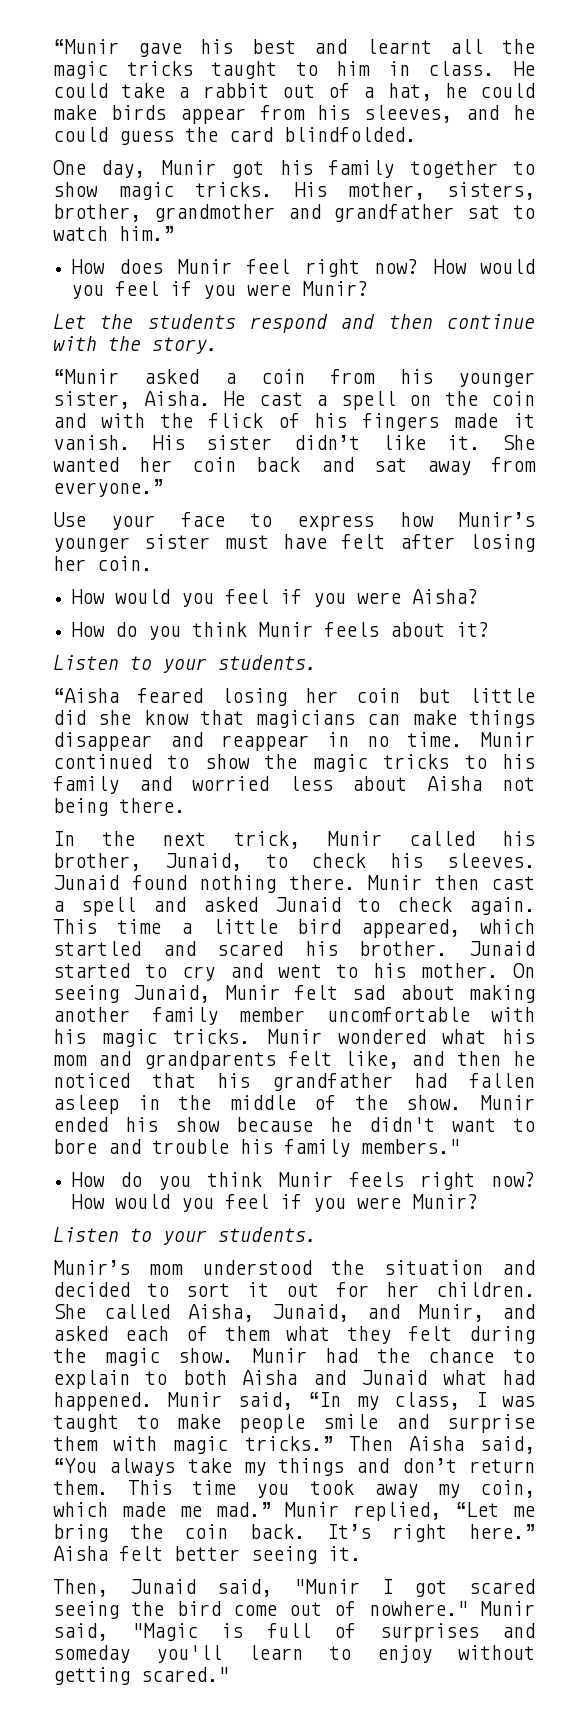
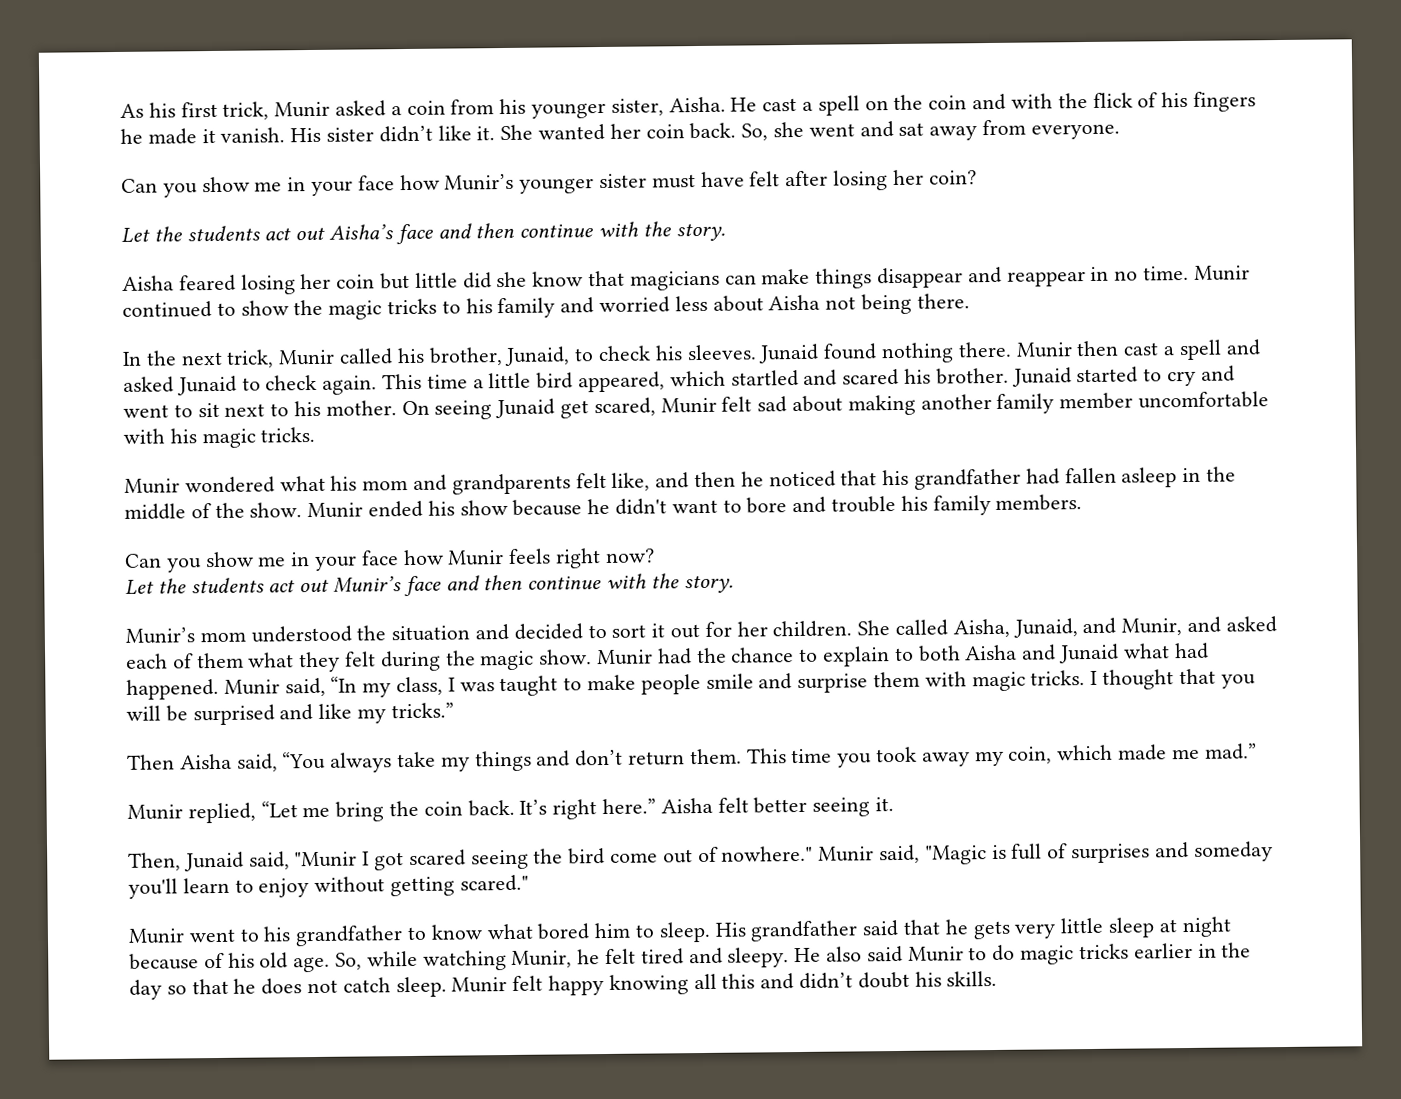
- “Munir gave his best and learnt all the magic tricks taught to him in class. He could take a rabbit out of a hat, he could make birds appear from his sleeves, and he could guess the card blindfolded.
- One day, Munir got his family together to show magic tricks. His mother, sisters, brother, grandmother and grandfather sat to watch him.”
- How does Munir feel right now? How would you feel if you were Munir?
- Let the students respond and then continue with the story.
- “Munir asked a coin from his younger sister, Aisha.
+ As his first trick, Munir asked a coin from his younger sister, Aisha.
- He cast a spell on the coin and with the flick of his fingers made it vanish.
+ He cast a spell on the coin and with the flick of his fingers he made it vanish.
- She wanted her coin back and sat away from everyone.”
- Use your face to express how Munir’s younger sister must have felt after losing her coin.
- How would you feel if you were Aisha?
- How do you think Munir feels about it?
- Listen to your students.
- “Aisha feared losing her coin but little did she know that magicians can make things disappear and reappear in no time.
+ She wanted her coin back. So, she went and sat away from everyone.
+ Can you show me in your face how Munir’s younger sister must have felt after losing her coin?
+ Let the students act out Aisha’s face and then continue with the story.
+ Aisha feared losing her coin but little did she know that magicians can make things disappear and reappear in no time.
- Junaid started to cry and went to his mother.
+ Junaid started to cry and went to sit next to his mother.
- On seeing Junaid, Munir felt sad about making another family member uncomfortable with his magic tricks. Munir wondered what his mom and grandparents felt like, and then he noticed that his grandfather had fallen asleep in the middle of the show.
+ On seeing Junaid get scared, Munir felt sad about making another family member uncomfortable with his magic tricks.
+ Munir wondered what his mom and grandparents felt like, and then he noticed that his grandfather had fallen asleep in the middle of the show.
- Munir ended his show because he didn't want to bore and trouble his family members."
- How do you think Munir feels right now? How would you feel if you were Munir?
- Listen to your students.
+ Munir ended his show because he didn't want to bore and trouble his family members.
+ Can you show me in your face how Munir feels right now?
+ Let the students act out Munir’s face and then continue with the story.
- Munir said, “In my class, I was taught to make people smile and surprise them with magic tricks.” Then Aisha said, “You always take my things and don’t return them.
+ Munir said, “In my class, I was taught to make people smile and surprise them with magic tricks. I thought that you will be surprised and like my tricks.”
+ Then Aisha said, “You always take my things and don’t return them.
- This time you took away my coin, which made me mad.” Munir replied, “Let me bring the coin back.
+ This time you took away my coin, which made me mad.”
+ Munir replied, “Let me bring the coin back.
+ Munir went to his grandfather to know what bored him to sleep. His grandfather said that he gets very little sleep at night because of his old age. So, while watching Munir, he felt tired and sleepy. He also said Munir to do magic tricks earlier in the day so that he does not catch sleep. Munir felt happy knowing all this and didn’t doubt his skills.

